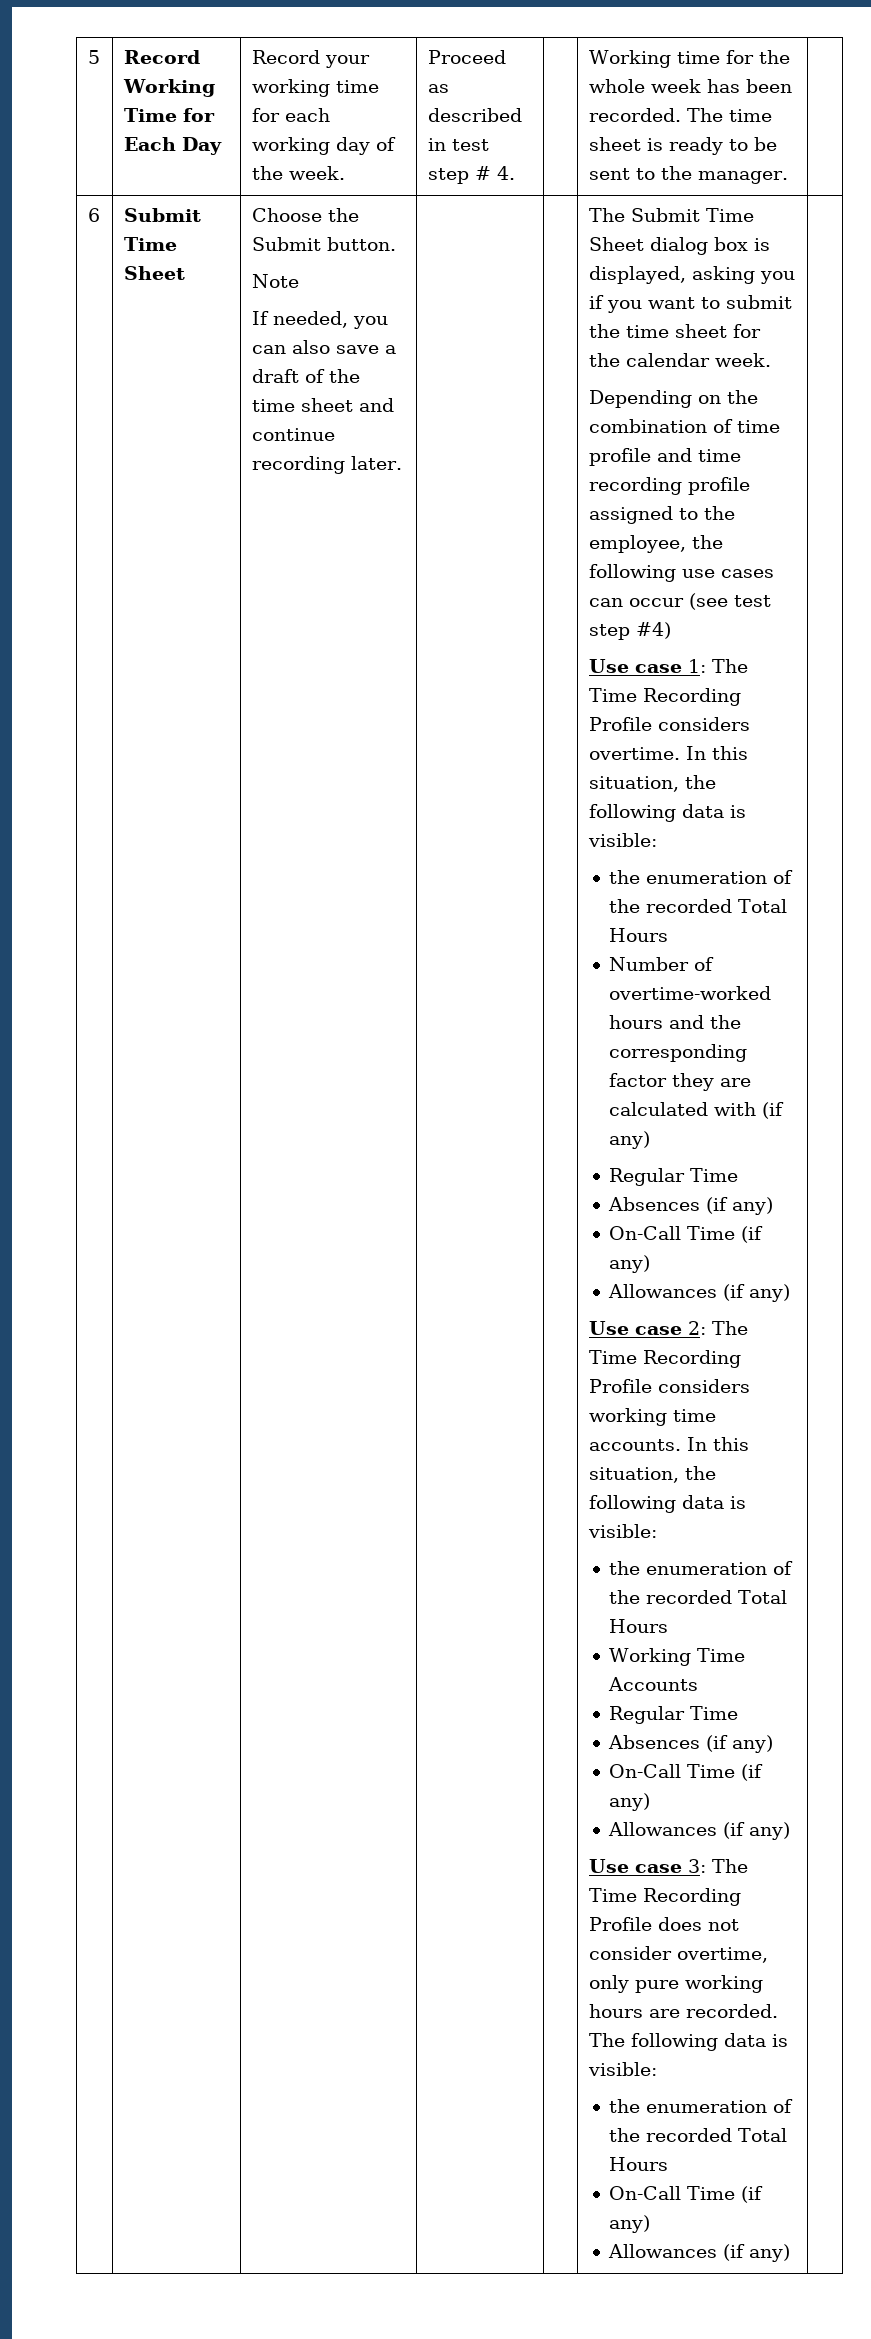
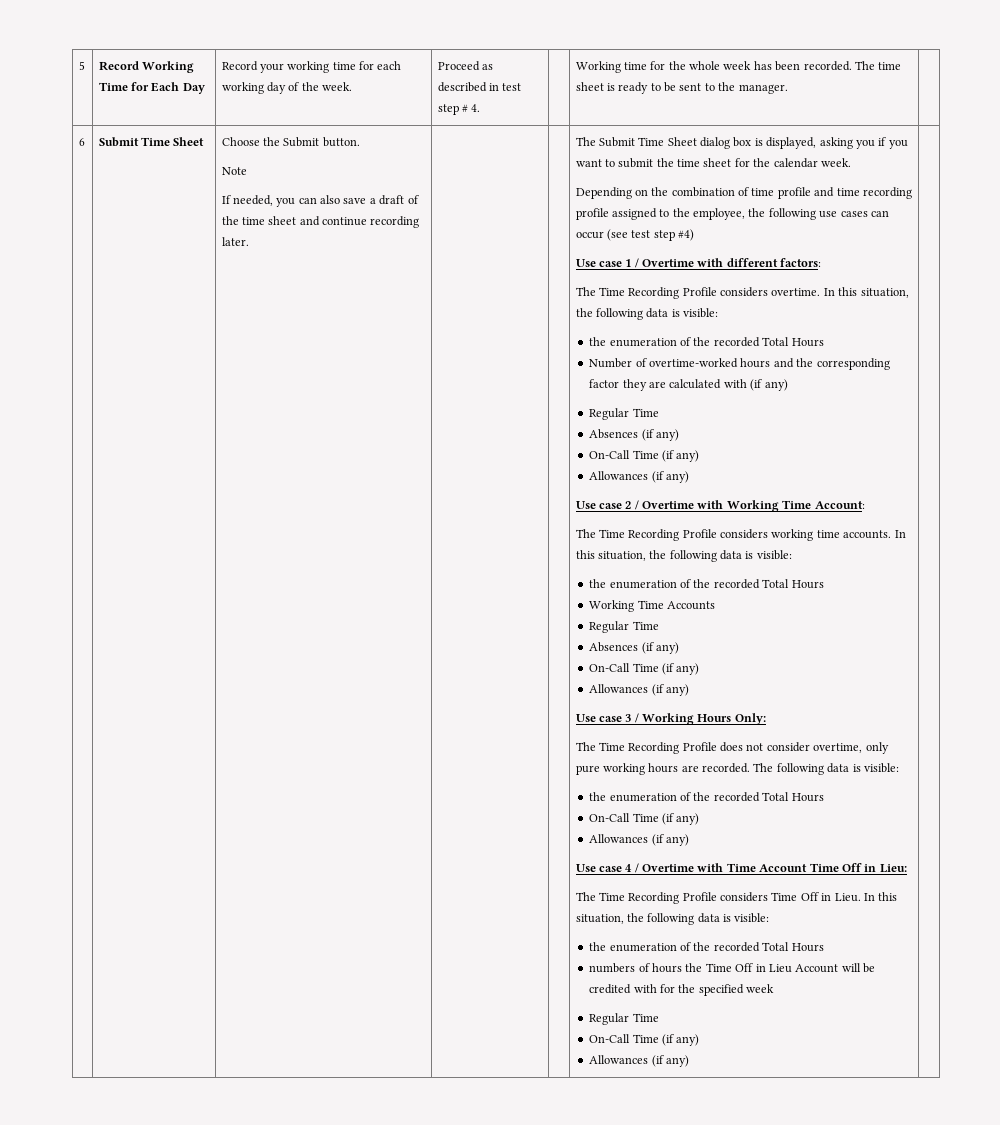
- Use case 1: The Time Recording Profile considers overtime.
+ Use case 1 / Overtime with different factors:
+ The Time Recording Profile considers overtime.
- Use case 2: The Time Recording Profile considers working time accounts.
+ Use case 2 / Overtime with Working Time Account:
+ The Time Recording Profile considers working time accounts.
- Use case 3: The Time Recording Profile does not consider overtime, only pure working hours are recorded.
+ Use case 3 / Working Hours Only:
+ The Time Recording Profile does not consider overtime, only pure working hours are recorded.
+ Use case 4 / Overtime with Time Account Time Off in Lieu:
+ The Time Recording Profile considers Time Off in Lieu. In this situation, the following data is visible:
+ the enumeration of the recorded Total Hours
+ numbers of hours the Time Off in Lieu Account will be credited with for the specified week
+ Regular Time
+ On-Call Time (if any)
+ Allowances (if any)

